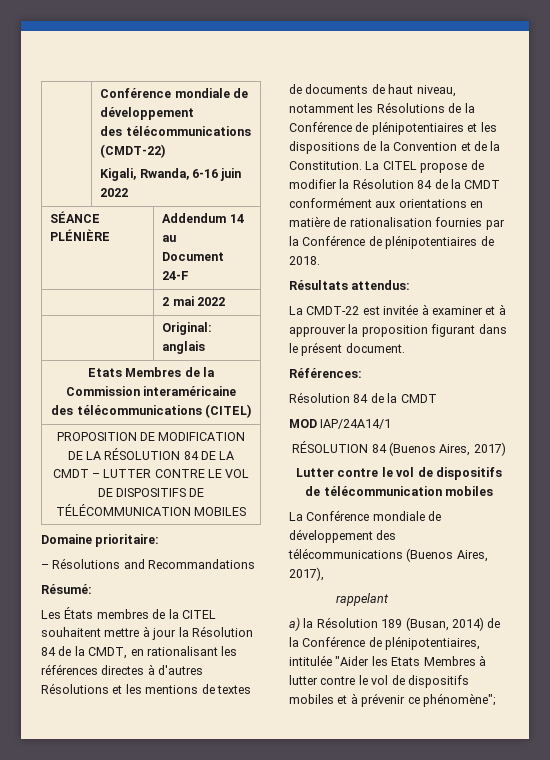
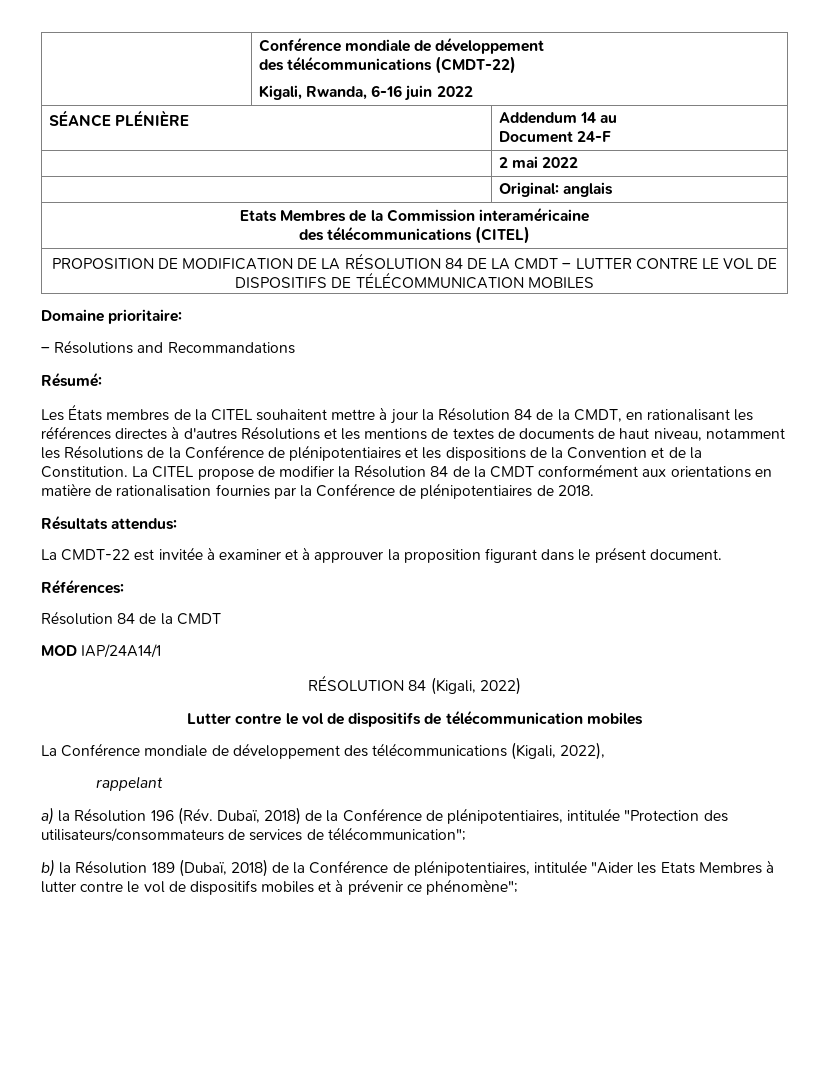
- RÉSOLUTION 84 (Buenos Aires, 2017)
+ RÉSOLUTION 84 (Kigali, 2022)
- La Conférence mondiale de développement des télécommunications (Buenos Aires, 2017),
+ La Conférence mondiale de développement des télécommunications (Kigali, 2022),
- a) la Résolution 189 (Busan, 2014) de la Conférence de plénipotentiaires, intitulée "Aider les Etats Membres à lutter contre le vol de dispositifs mobiles et à prévenir ce phénomène";
+ a) la Résolution 196 (Rév. Dubaï, 2018) de la Conférence de plénipotentiaires, intitulée "Protection des utilisateurs/consommateurs de services de télécommunication";
+ b) la Résolution 189 (Dubaï, 2018) de la Conférence de plénipotentiaires, intitulée "Aider les Etats Membres à lutter contre le vol de dispositifs mobiles et à prévenir ce phénomène";

